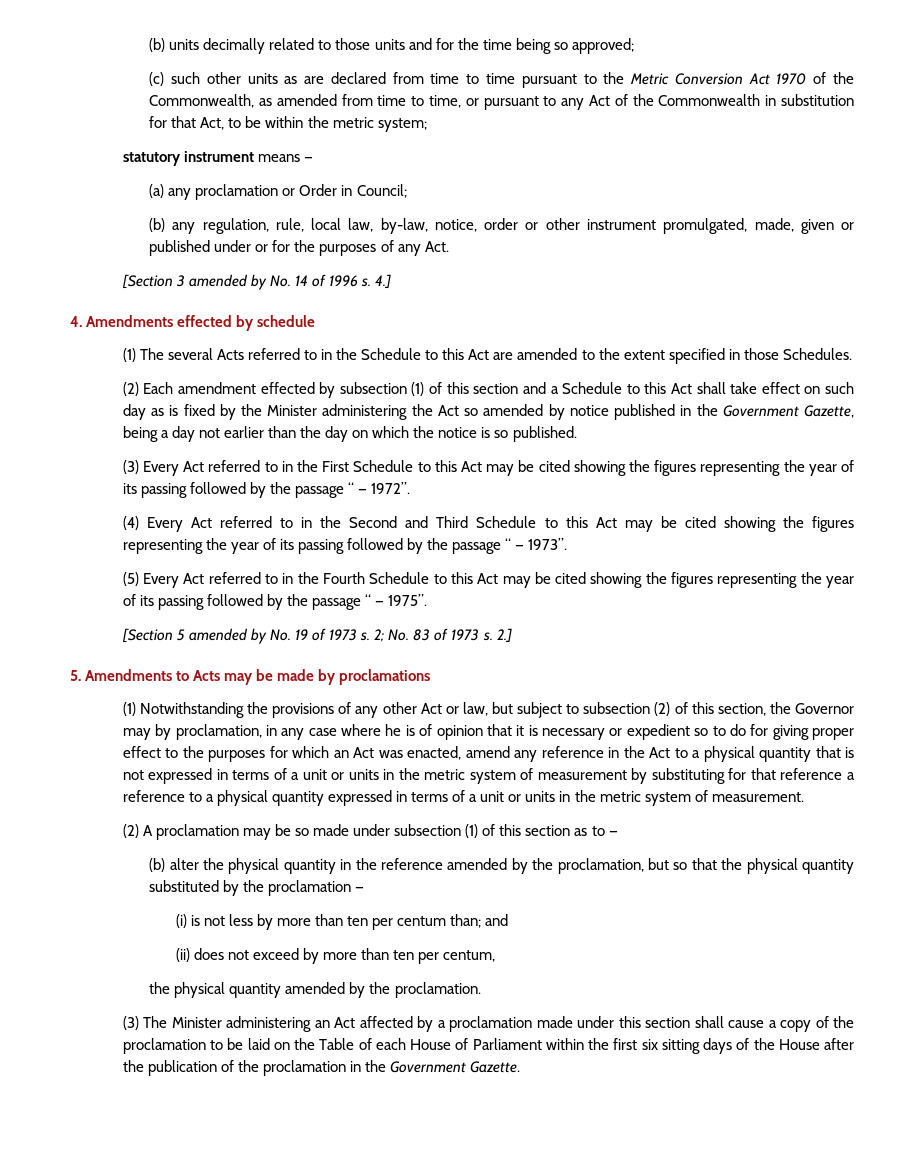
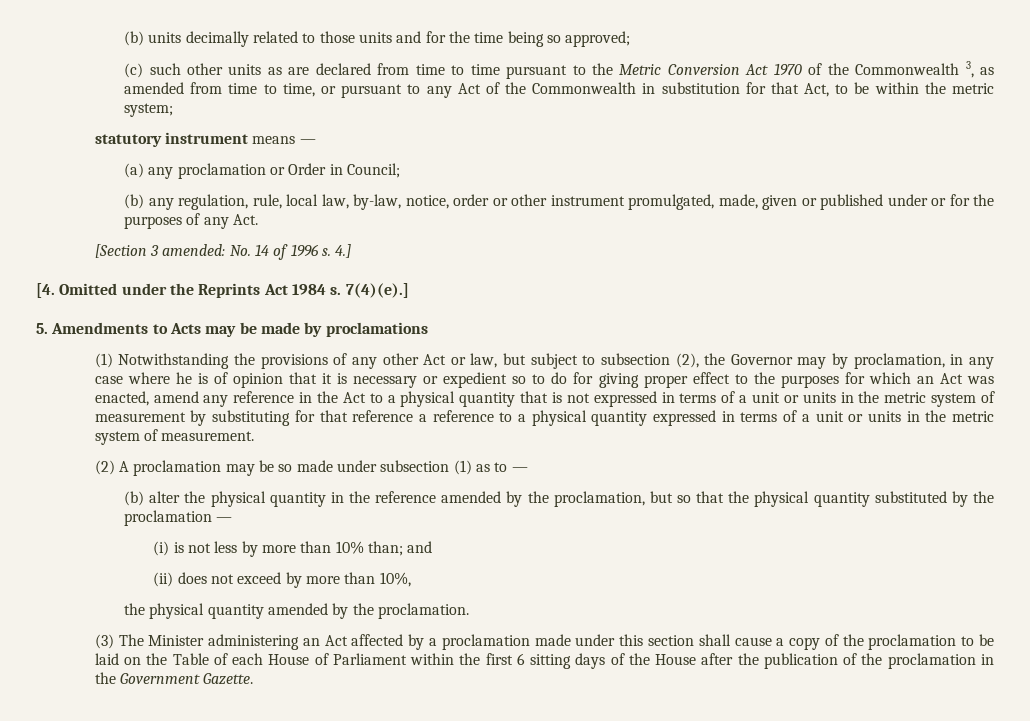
- (c) such other units as are declared from time to time pursuant to the Metric Conversion Act 1970 of the Commonwealth, as amended from time to time, or pursuant to any Act of the Commonwealth in substitution for that Act, to be within the metric system;
+ (c) such other units as are declared from time to time pursuant to the Metric Conversion Act 1970 of the Commonwealth 3, as amended from time to time, or pursuant to any Act of the Commonwealth in substitution for that Act, to be within the metric system;
- [Section 3 amended by No. 14 of 1996 s.
+ [Section 3 amended: No. 14 of 1996 s.
- 4. Amendments effected by schedule
- (1) The several Acts referred to in the Schedule to this Act are amended to the extent specified in those Schedules.
- (2) Each amendment effected by subsection (1) of this section and a Schedule to this Act shall take effect on such day as is fixed by the Minister administering the Act so amended by notice published in the Government Gazette, being a day not earlier than the day on which the notice is so published.
- (3) Every Act referred to in the First Schedule to this Act may be cited showing the figures representing the year of its passing followed by the passage “ — 1972”.
- (4) Every Act referred to in the Second and Third Schedule to this Act may be cited showing the figures representing the year of its passing followed by the passage “ — 1973”.
- (5) Every Act referred to in the Fourth Schedule to this Act may be cited showing the figures representing the year of its passing followed by the passage “ — 1975”.
- [Section 5 amended by No. 19 of 1973 s. 2; No. 83 of 1973 s. 2.]
+ [4. Omitted under the Reprints Act 1984 s. 7(4)(e).]
- (1) Notwithstanding the provisions of any other Act or law, but subject to subsection (2) of this section, the Governor may by proclamation, in any case where he is of opinion that it is necessary or expedient so to do for giving proper effect to the purposes for which an Act was enacted, amend any reference in the Act to a physical quantity that is not expressed in terms of a unit or units in the metric system of measurement by substituting for that reference a reference to a physical quantity expressed in terms of a unit or units in the metric system of measurement.
+ (1) Notwithstanding the provisions of any other Act or law, but subject to subsection (2), the Governor may by proclamation, in any case where he is of opinion that it is necessary or expedient so to do for giving proper effect to the purposes for which an Act was enacted, amend any reference in the Act to a physical quantity that is not expressed in terms of a unit or units in the metric system of measurement by substituting for that reference a reference to a physical quantity expressed in terms of a unit or units in the metric system of measurement.
- (2) A proclamation may be so made under subsection (1) of this section as to —
+ (2) A proclamation may be so made under subsection (1) as to —
- (i) is not less by more than ten per centum than; and
+ (i) is not less by more than 10% than; and
- (ii) does not exceed by more than ten per centum,
+ (ii) does not exceed by more than 10%,
- (3) The Minister administering an Act affected by a proclamation made under this section shall cause a copy of the proclamation to be laid on the Table of each House of Parliament within the first six sitting days of the House after the publication of the proclamation in the Government Gazette.
+ (3) The Minister administering an Act affected by a proclamation made under this section shall cause a copy of the proclamation to be laid on the Table of each House of Parliament within the first 6 sitting days of the House after the publication of the proclamation in the Government Gazette.

